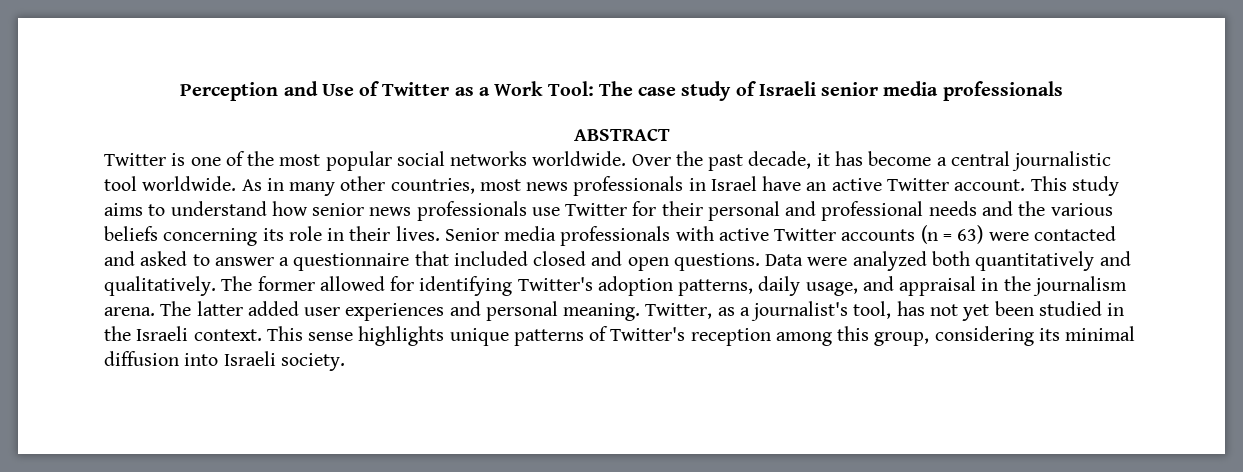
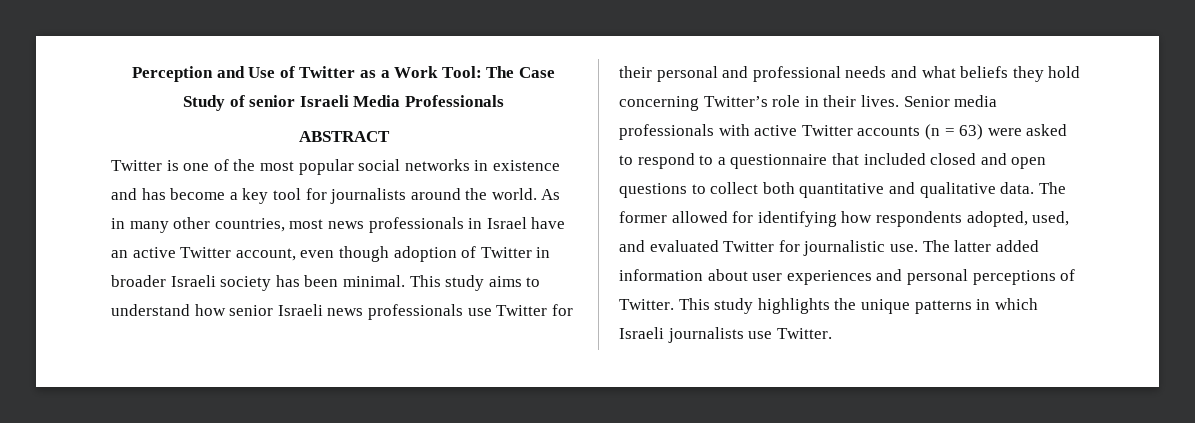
- Perception and Use of Twitter as a Work Tool: The case study of Israeli senior media professionals
+ Perception and Use of Twitter as a Work Tool: The Case Study of senior Israeli Media Professionals
- Twitter is one of the most popular social networks worldwide. Over the past decade, it has become a central journalistic tool worldwide.
+ Twitter is one of the most popular social networks in existence and has become a key tool for journalists around the world.
- As in many other countries, most news professionals in Israel have an active Twitter account.
+ As in many other countries, most news professionals in Israel have an active Twitter account, even though adoption of Twitter in broader Israeli society has been minimal.
- This study aims to understand how senior news professionals use Twitter for their personal and professional needs and the various beliefs concerning its role in their lives.
+ This study aims to understand how senior Israeli news professionals use Twitter for their personal and professional needs and what beliefs they hold concerning Twitter’s role in their lives.
- Senior media professionals with active Twitter accounts (n = 63) were contacted and asked to answer a questionnaire that included closed and open questions. Data were analyzed both quantitatively and qualitatively.
+ Senior media professionals with active Twitter accounts (n = 63) were asked to respond to a questionnaire that included closed and open questions to collect both quantitative and qualitative data.
- The former allowed for identifying Twitter's adoption patterns, daily usage, and appraisal in the journalism arena.
+ The former allowed for identifying how respondents adopted, used, and evaluated Twitter for journalistic use.
- The latter added user experiences and personal meaning. Twitter, as a journalist's tool, has not yet been studied in the Israeli context. This sense highlights unique patterns of Twitter's reception among this group, considering its minimal diffusion into Israeli society.
+ The latter added information about user experiences and personal perceptions of Twitter. This study highlights the unique patterns in which Israeli journalists use Twitter.

